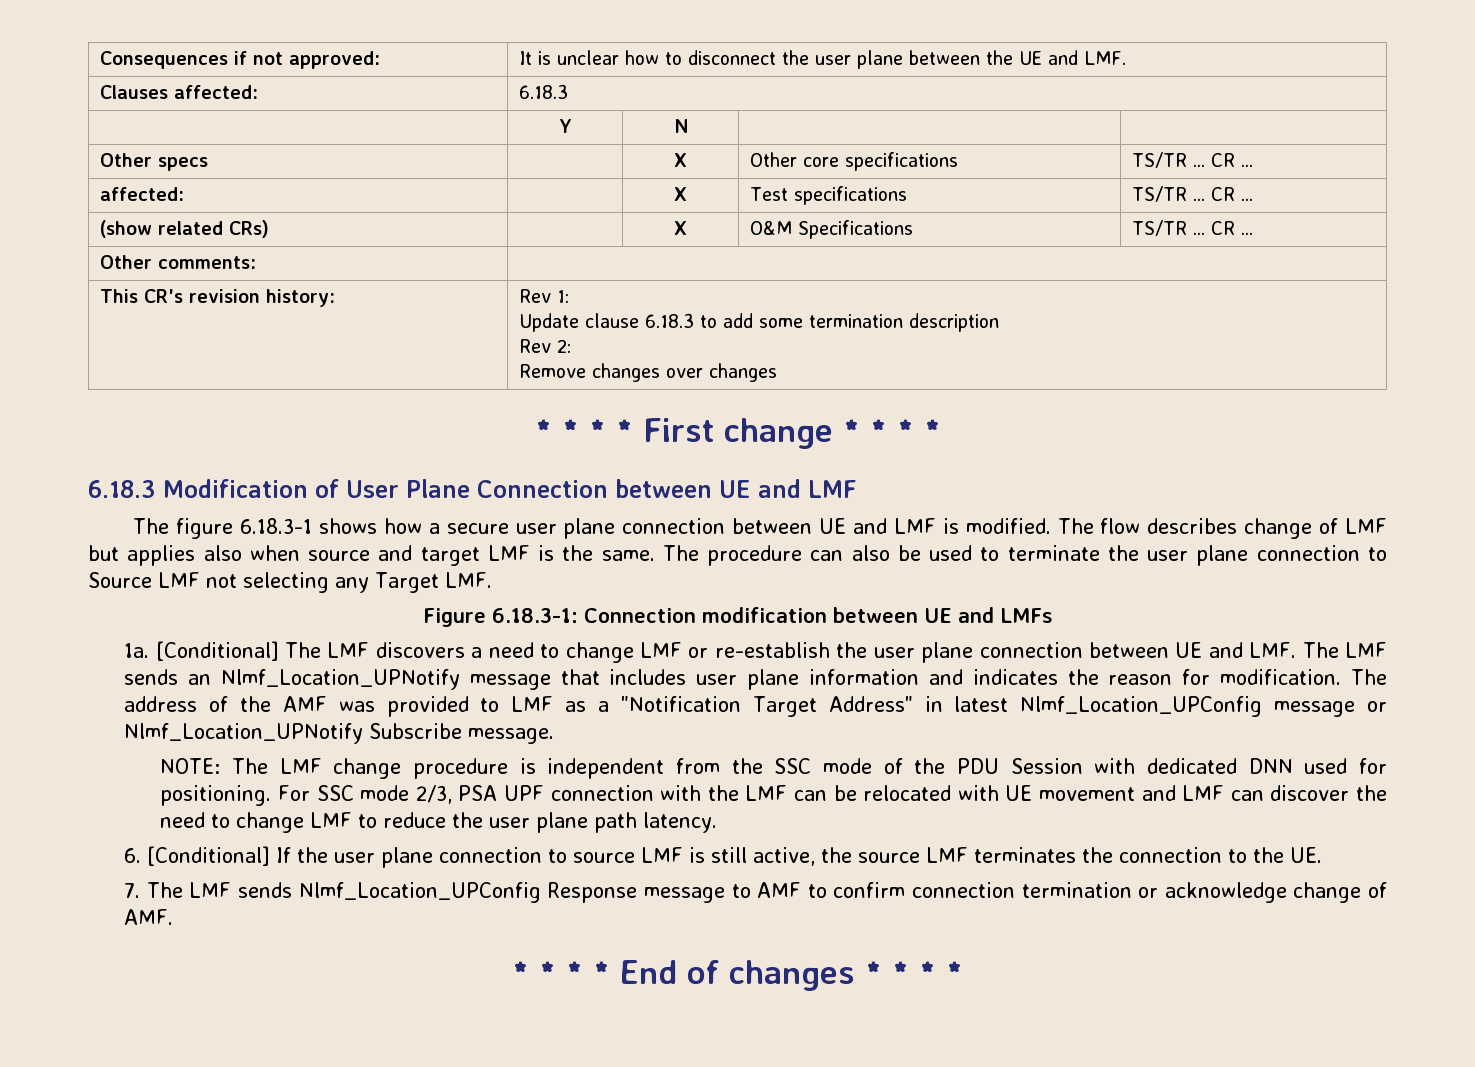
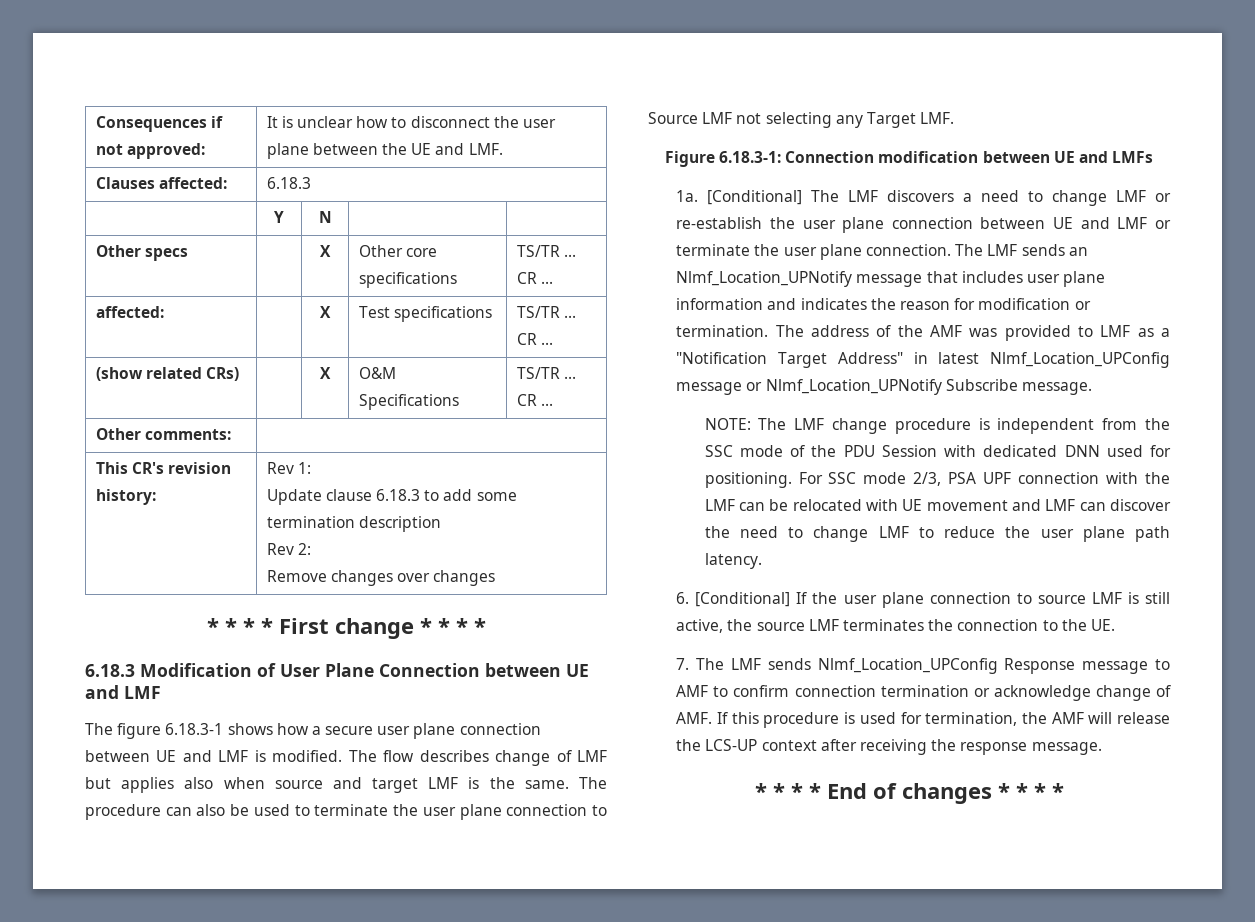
- [Conditional] The LMF discovers a need to change LMF or re-establish the user plane connection between UE and LMF. The LMF sends an Nlmf_Location_UPNotify message that includes user plane information and indicates the reason for modification.
+ [Conditional] The LMF discovers a need to change LMF or re-establish the user plane connection between UE and LMF or terminate the user plane connection. The LMF sends an Nlmf_Location_UPNotify message that includes user plane information and indicates the reason for modification or termination.
- 7. The LMF sends Nlmf_Location_UPConfig Response message to AMF to confirm connection termination or acknowledge change of AMF.
+ 7. The LMF sends Nlmf_Location_UPConfig Response message to AMF to confirm connection termination or acknowledge change of AMF. If this procedure is used for termination, the AMF will release the LCS-UP context after receiving the response message.

